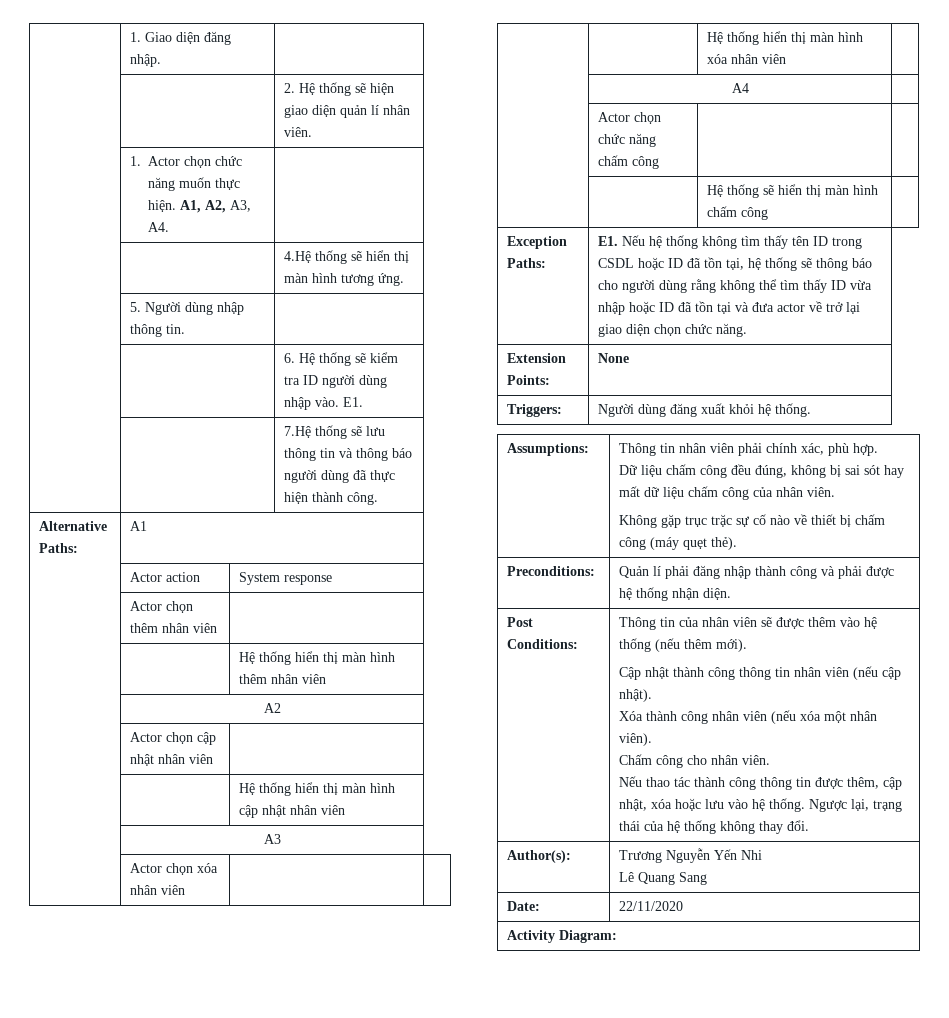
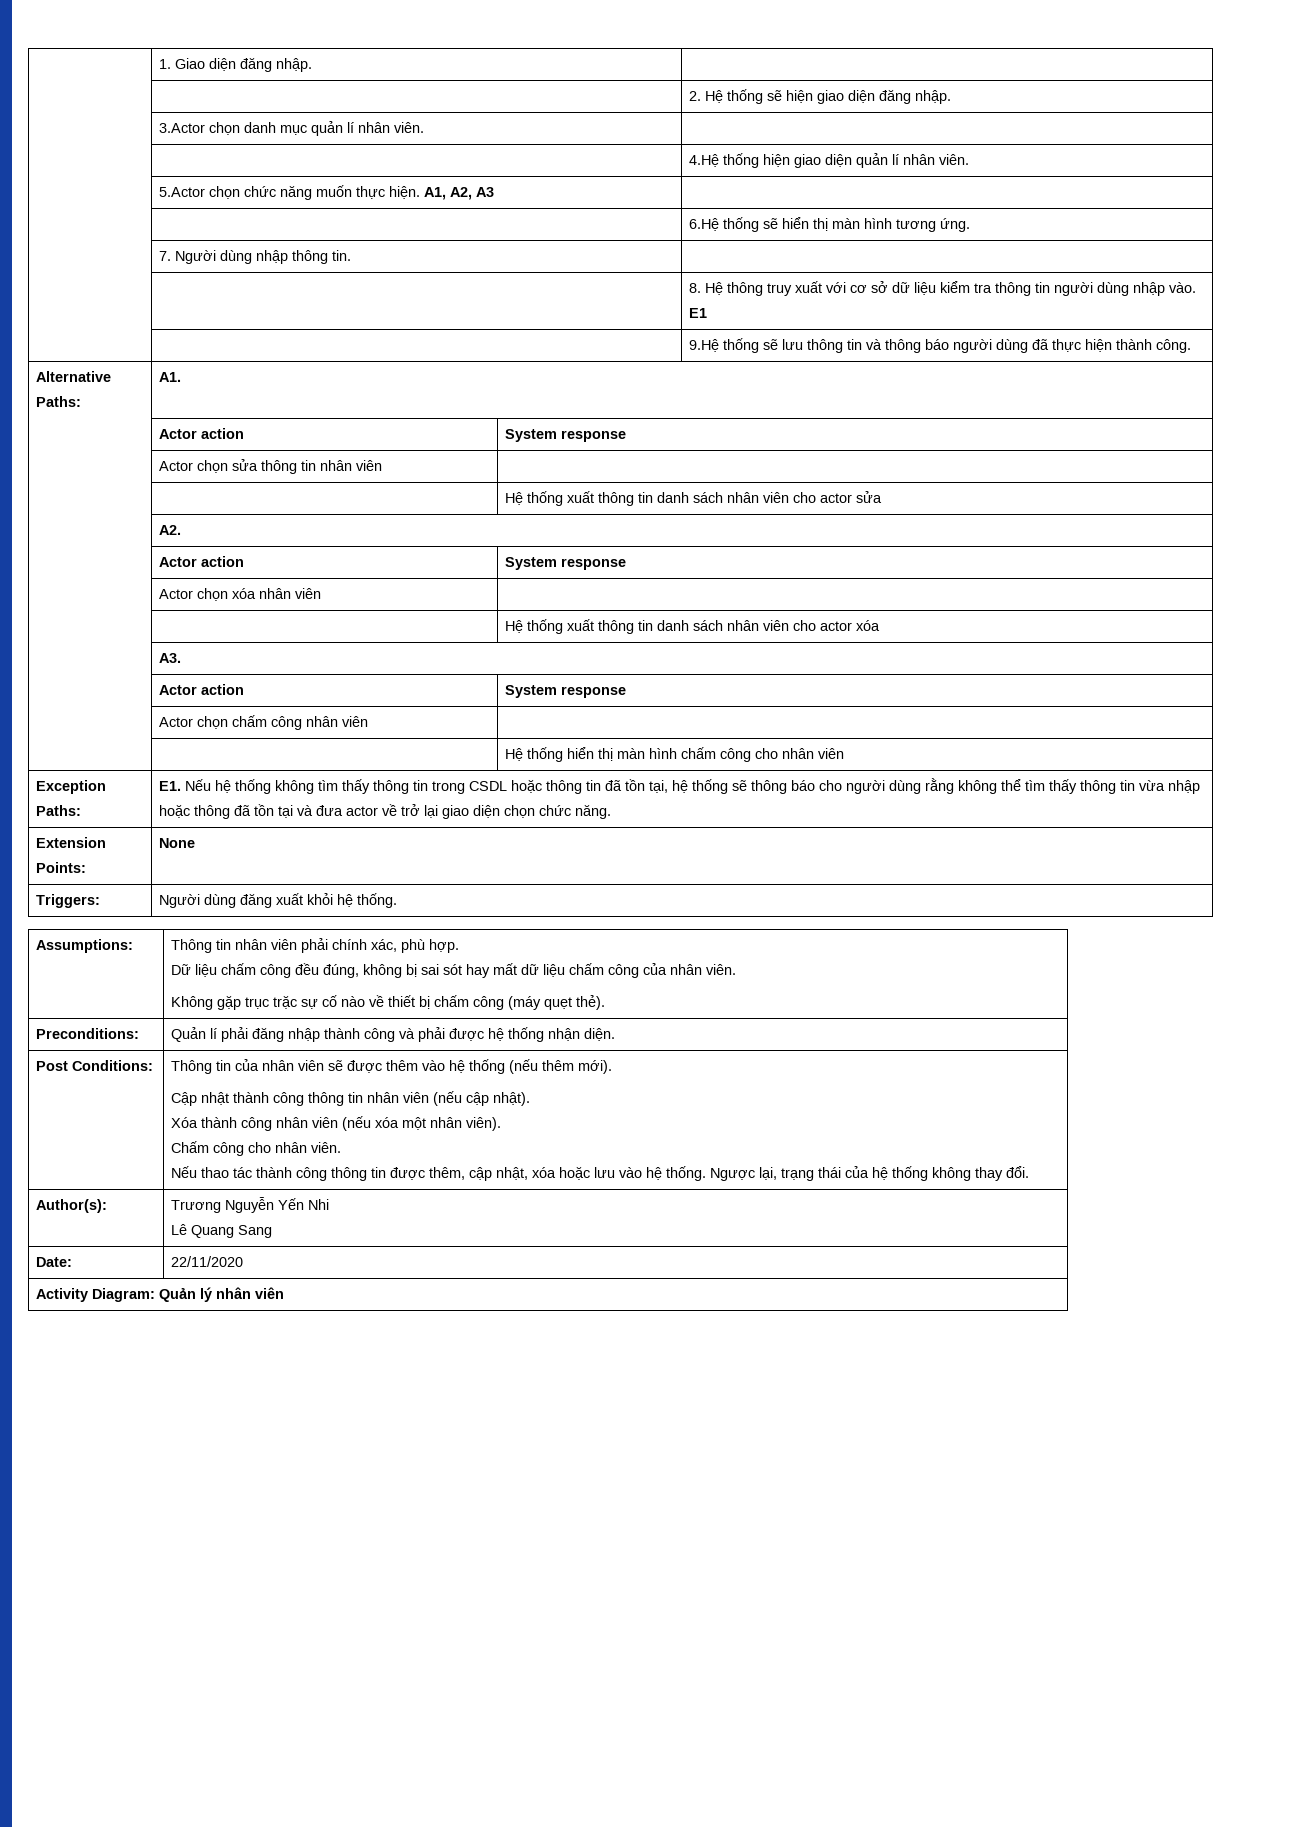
- | | 2. Hệ thống sẽ hiện giao diện quản lí nhân viên.
+ | | 2. Hệ thống sẽ hiện giao diện đăng nhập.
+ | 3.Actor chọn danh mục quản lí nhân viên. |
+ | | 4.Hệ thống hiện giao diện quản lí nhân viên.
- | 1. Actor chọn chức năng muốn thực hiện. A1, A2, A3, A4. |
- | | 4.Hệ thống sẽ hiển thị màn hình tương ứng.
+ | 5.Actor chọn chức năng muốn thực hiện. A1, A2, A3 |
+ | | 6.Hệ thống sẽ hiển thị màn hình tương ứng.
- | 5. Người dùng nhập thông tin. |
+ | 7. Người dùng nhập thông tin. |
- | | 6. Hệ thống sẽ kiểm tra ID người dùng nhập vào. E1.
- | | 7.Hệ thống sẽ lưu thông tin và thông báo người dùng đã thực hiện thành công.
+ | | 8. Hệ thông truy xuất với cơ sở dữ liệu kiểm tra thông tin người dùng nhập vào. E1
+ | | 9.Hệ thống sẽ lưu thông tin và thông báo người dùng đã thực hiện thành công.
- Alternative Paths: | A1
+ Alternative Paths: | A1.
  | Actor action | System response
- | Actor chọn thêm nhân viên |
- | | Hệ thống hiển thị màn hình thêm nhân viên
- | A2
- | Actor chọn cập nhật nhân viên |
- | | Hệ thống hiển thị màn hình cập nhật nhân viên
- | A3
- | Actor chọn xóa nhân viên | |
- | | Hệ thống hiển thị màn hình xóa nhân viên |
- | A4 |
- | Actor chọn chức năng chấm công | |
- | | Hệ thống sẽ hiển thị màn hình chấm công |
+ | Actor chọn sửa thông tin nhân viên |
+ | | Hệ thống xuất thông tin danh sách nhân viên cho actor sửa
+ | A2.
+ | Actor action | System response
+ | Actor chọn xóa nhân viên |
+ | | Hệ thống xuất thông tin danh sách nhân viên cho actor xóa
+ | A3.
+ | Actor action | System response
+ | Actor chọn chấm công nhân viên |
+ | | Hệ thống hiển thị màn hình chấm công cho nhân viên
- E1. Nếu hệ thống không tìm thấy tên ID trong CSDL hoặc ID đã tồn tại, hệ thống sẽ thông báo cho người dùng rằng không thể tìm thấy ID vừa nhập hoặc ID đã tồn tại và đưa actor về trở lại giao diện chọn chức năng.
+ E1. Nếu hệ thống không tìm thấy thông tin trong CSDL hoặc thông tin đã tồn tại, hệ thống sẽ thông báo cho người dùng rằng không thể tìm thấy thông tin vừa nhập hoặc thông đã tồn tại và đưa actor về trở lại giao diện chọn chức năng.
- Activity Diagram:
+ Activity Diagram: Quản lý nhân viên

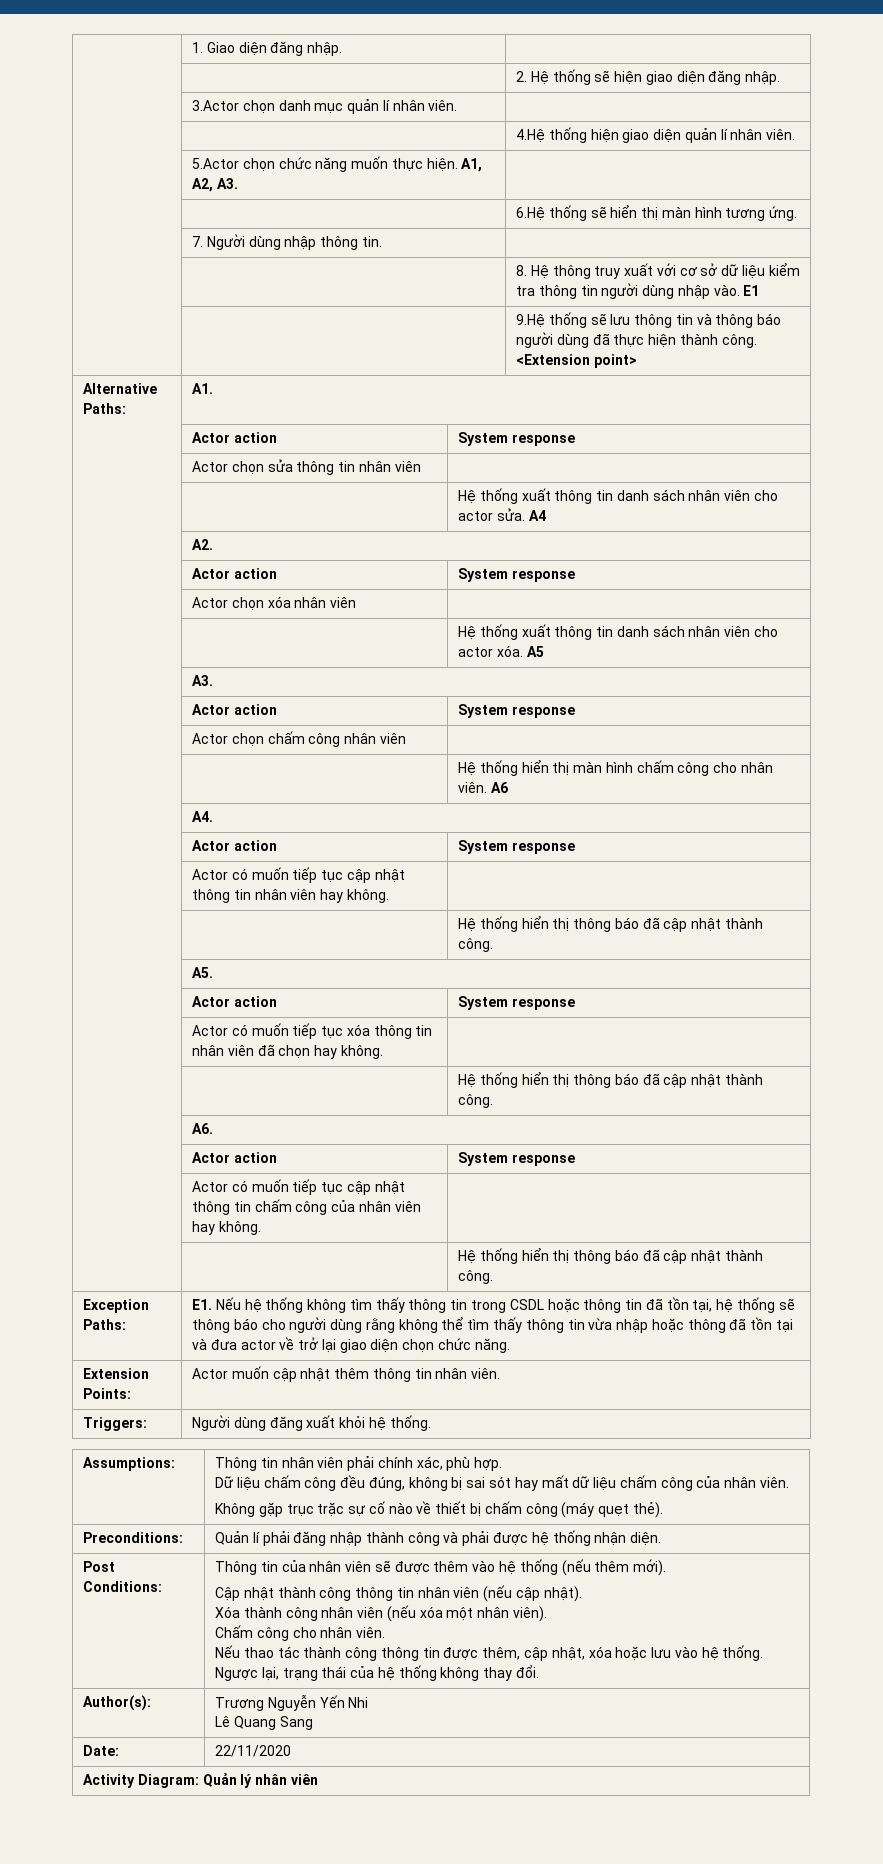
- | 5.Actor chọn chức năng muốn thực hiện. A1, A2, A3 |
+ | 5.Actor chọn chức năng muốn thực hiện. A1, A2, A3. |
- | | 9.Hệ thống sẽ lưu thông tin và thông báo người dùng đã thực hiện thành công.
+ | | 9.Hệ thống sẽ lưu thông tin và thông báo người dùng đã thực hiện thành công. <Extension point>
- | | Hệ thống xuất thông tin danh sách nhân viên cho actor sửa
+ | | Hệ thống xuất thông tin danh sách nhân viên cho actor sửa. A4
- | | Hệ thống xuất thông tin danh sách nhân viên cho actor xóa
+ | | Hệ thống xuất thông tin danh sách nhân viên cho actor xóa. A5
- | | Hệ thống hiển thị màn hình chấm công cho nhân viên
+ | | Hệ thống hiển thị màn hình chấm công cho nhân viên. A6
+ | A4.
+ | Actor action | System response
+ | Actor có muốn tiếp tục cập nhật thông tin nhân viên hay không. |
+ | | Hệ thống hiển thị thông báo đã cập nhật thành công.
+ | A5.
+ | Actor action | System response
+ | Actor có muốn tiếp tục xóa thông tin nhân viên đã chọn hay không. |
+ | | Hệ thống hiển thị thông báo đã cập nhật thành công.
+ | A6.
+ | Actor action | System response
+ | Actor có muốn tiếp tục cập nhật thông tin chấm công của nhân viên hay không. |
+ | | Hệ thống hiển thị thông báo đã cập nhật thành công.
- Extension Points: | None
+ Extension Points: | Actor muốn cập nhật thêm thông tin nhân viên.

